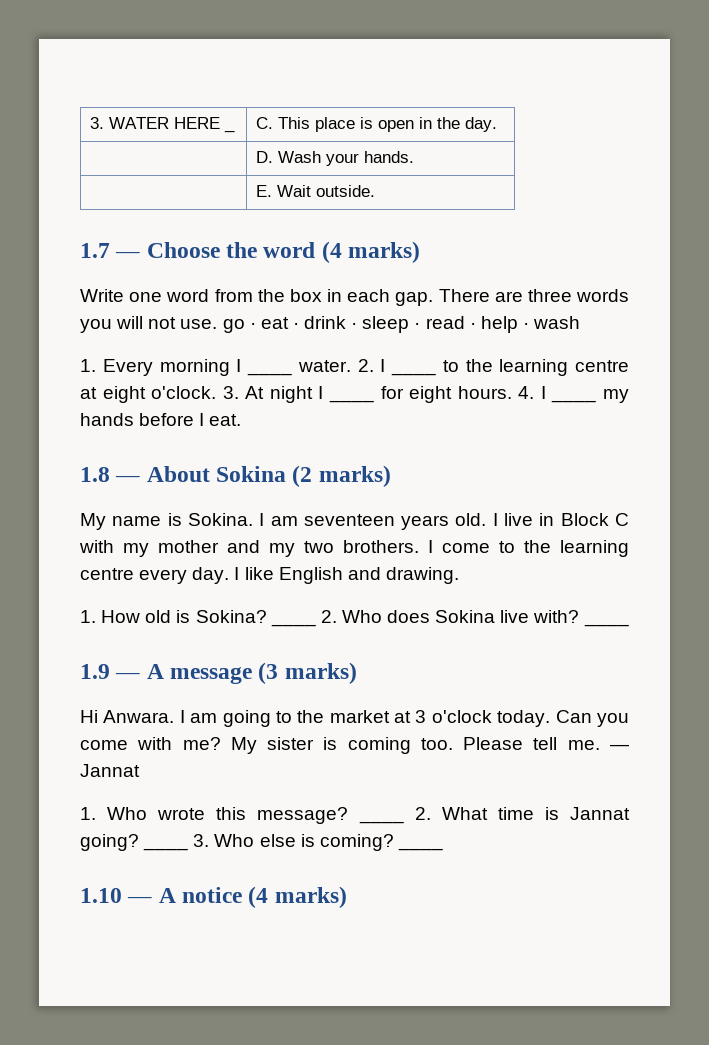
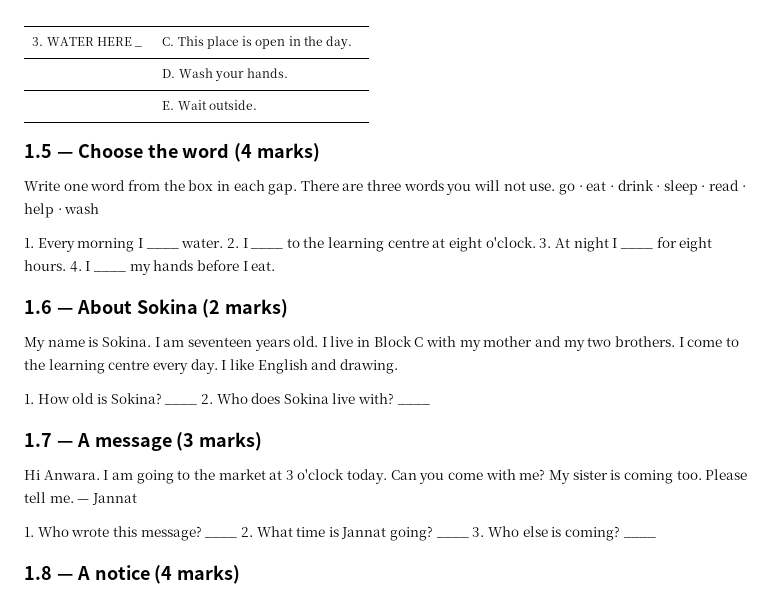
- 1.7 — Choose the word (4 marks)
+ 1.5 — Choose the word (4 marks)
- 1.8 — About Sokina (2 marks)
+ 1.6 — About Sokina (2 marks)
- 1.9 — A message (3 marks)
+ 1.7 — A message (3 marks)
- 1.10 — A notice (4 marks)
+ 1.8 — A notice (4 marks)

